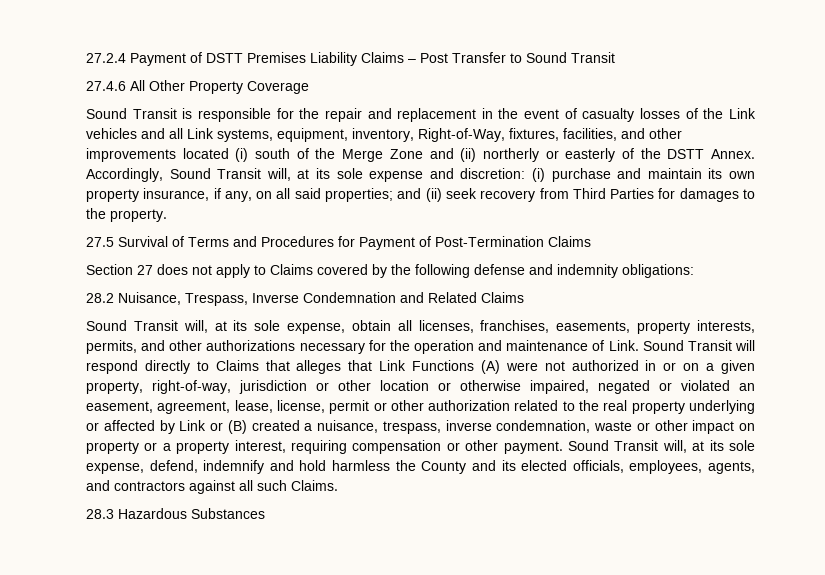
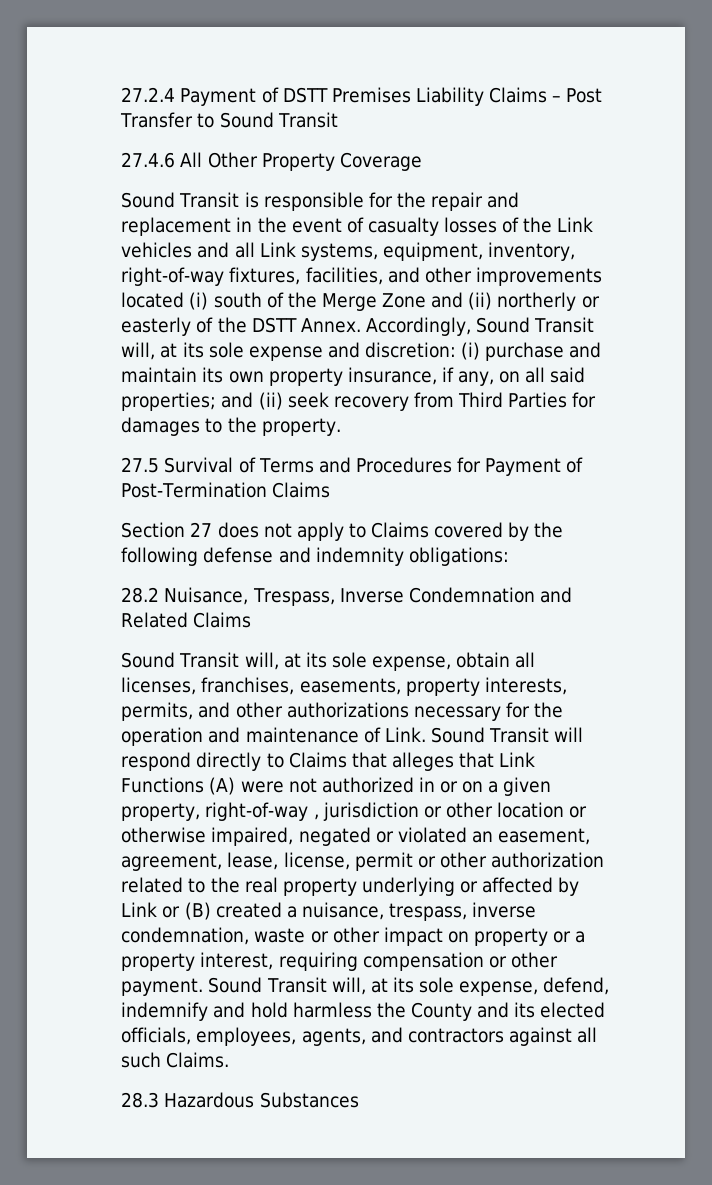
- Sound Transit is responsible for the repair and replacement in the event of casualty losses of the Link vehicles and all Link systems, equipment, inventory, Right-of-Way, fixtures, facilities, and other improvements located (i) south of the Merge Zone and (ii) northerly or easterly of the DSTT Annex.
+ Sound Transit is responsible for the repair and replacement in the event of casualty losses of the Link vehicles and all Link systems, equipment, inventory, right-of-way fixtures, facilities, and other improvements located (i) south of the Merge Zone and (ii) northerly or easterly of the DSTT Annex.
- Sound Transit will respond directly to Claims that alleges that Link Functions (A) were not authorized in or on a given property, right-of-way, jurisdiction or other location or otherwise impaired, negated or violated an easement, agreement, lease, license, permit or other authorization related to the real property underlying or affected by Link or (B) created a nuisance, trespass, inverse condemnation, waste or other impact on property or a property interest, requiring compensation or other payment.
+ Sound Transit will respond directly to Claims that alleges that Link Functions (A) were not authorized in or on a given property, right-of-way , jurisdiction or other location or otherwise impaired, negated or violated an easement, agreement, lease, license, permit or other authorization related to the real property underlying or affected by Link or (B) created a nuisance, trespass, inverse condemnation, waste or other impact on property or a property interest, requiring compensation or other payment.

